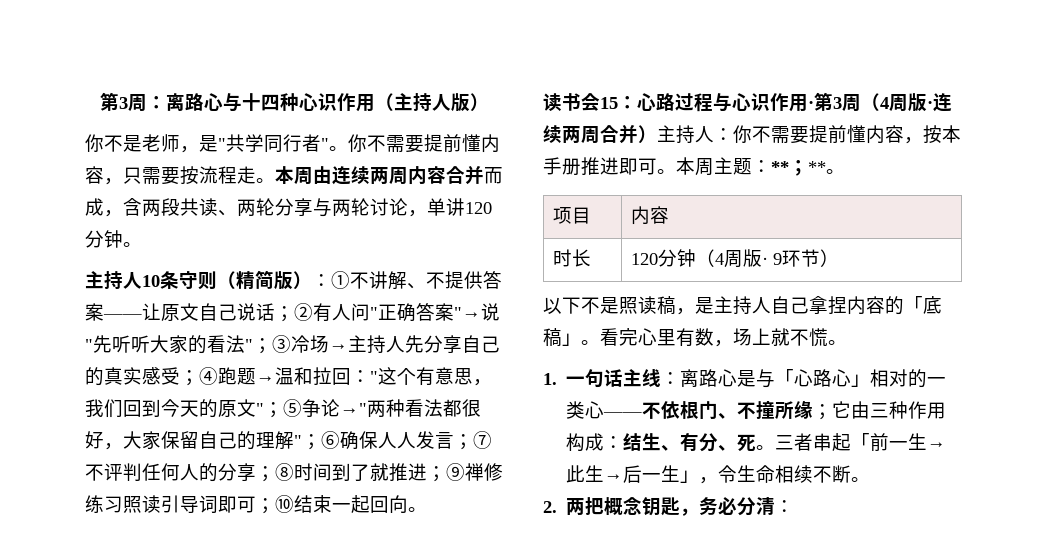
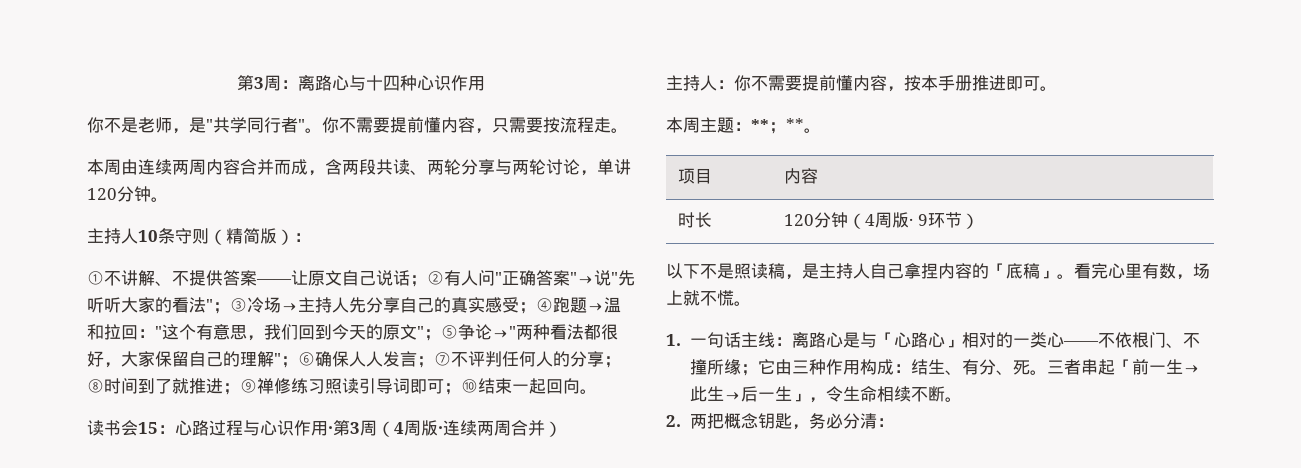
- 第3周：离路心与十四种心识作用（主持人版）
+ 第3周：离路心与十四种心识作用
- 你不需要提前懂内容，只需要按流程走。本周由连续两周内容合并而成，含两段共读、两轮分享与两轮讨论，单讲120分钟。
+ 你不需要提前懂内容，只需要按流程走。
+ 本周由连续两周内容合并而成，含两段共读、两轮分享与两轮讨论，单讲120分钟。
- 主持人10条守则（精简版）：①不讲解、不提供答案——让原文自己说话；
+ 主持人10条守则（精简版）：
+ ①不讲解、不提供答案——让原文自己说话；
- 读书会15：心路过程与心识作用·第3周（4周版·连续两周合并）主持人：你不需要提前懂内容，按本手册推进即可。本周主题：**；**。
+ 读书会15：心路过程与心识作用·第3周（4周版·连续两周合并）
+ 主持人：你不需要提前懂内容，按本手册推进即可。
+ 本周主题：**；**。

